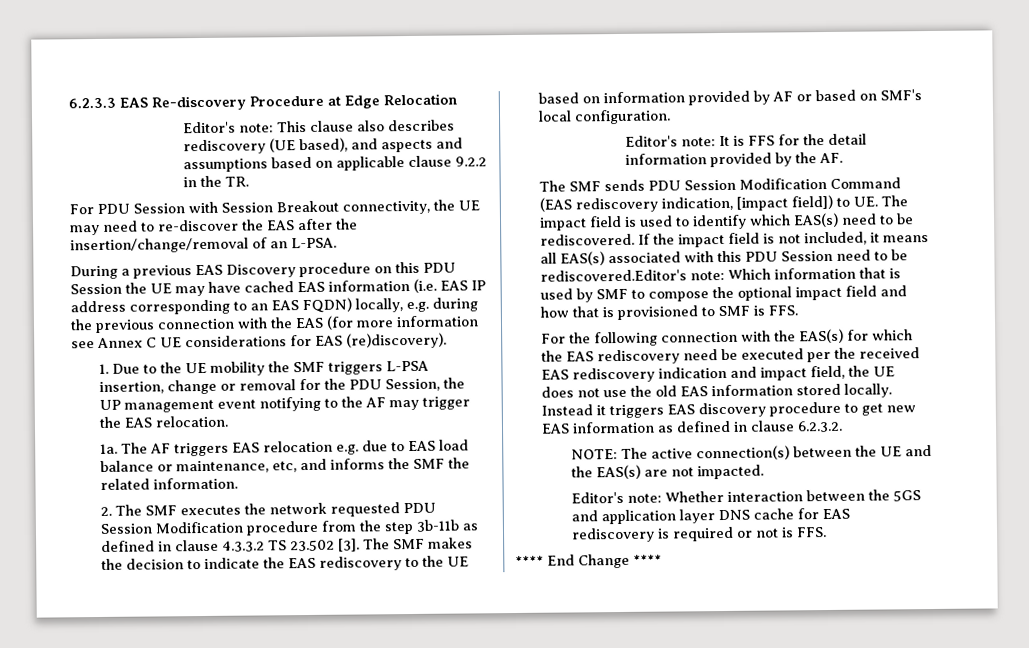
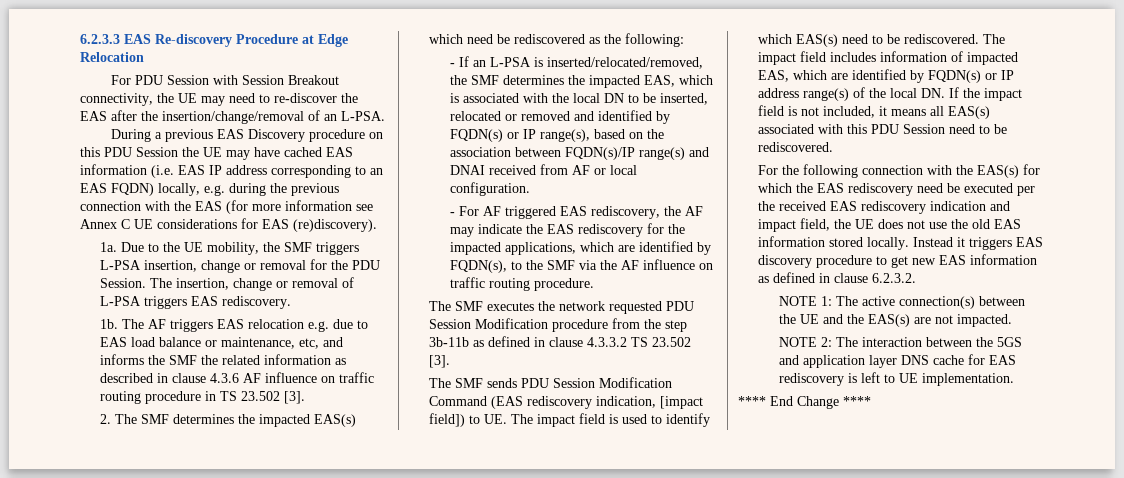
- Editor's note: This clause also describes rediscovery (UE based), and aspects and assumptions based on applicable clause 9.2.2 in the TR.
- 1. Due to the UE mobility the SMF triggers L-PSA insertion, change or removal for the PDU Session, the UP management event notifying to the AF may trigger the EAS relocation.
- 1a.
+ 1a. Due to the UE mobility, the SMF triggers L-PSA insertion, change or removal for the PDU Session. The insertion, change or removal of L-PSA triggers EAS rediscovery.
+ 1b.
- The AF triggers EAS relocation e.g. due to EAS load balance or maintenance, etc, and informs the SMF the related information.
- 2. The SMF executes the network requested PDU Session Modification procedure from the step 3b-11b as defined in clause 4.3.3.2 TS 23.502 [3]. The SMF makes the decision to indicate the EAS rediscovery to the UE based on information provided by AF or based on SMF's local configuration.
- Editor's note: It is FFS for the detail information provided by the AF.
+ The AF triggers EAS relocation e.g. due to EAS load balance or maintenance, etc, and informs the SMF the related information as described in clause 4.3.6 AF influence on traffic routing procedure in TS 23.502 [3].
+ 2. The SMF determines the impacted EAS(s) which need be rediscovered as the following:
+ - If an L-PSA is inserted/relocated/removed, the SMF determines the impacted EAS, which is associated with the local DN to be inserted, relocated or removed and identified by FQDN(s) or IP range(s), based on the association between FQDN(s)/IP range(s) and DNAI received from AF or local configuration.
+ - For AF triggered EAS rediscovery, the AF may indicate the EAS rediscovery for the impacted applications, which are identified by FQDN(s), to the SMF via the AF influence on traffic routing procedure.
+ The SMF executes the network requested PDU Session Modification procedure from the step 3b-11b as defined in clause 4.3.3.2 TS 23.502 [3].
- If the impact field is not included, it means all EAS(s) associated with this PDU Session need to be rediscovered.Editor's note: Which information that is used by SMF to compose the optional impact field and how that is provisioned to SMF is FFS.
+ The impact field includes information of impacted EAS, which are identified by FQDN(s) or IP address range(s) of the local DN. If the impact field is not included, it means all EAS(s) associated with this PDU Session need to be rediscovered.
- NOTE: The active connection(s) between the UE and the EAS(s) are not impacted.
+ NOTE 1: The active connection(s) between the UE and the EAS(s) are not impacted.
- Editor's note: Whether interaction between the 5GS and application layer DNS cache for EAS rediscovery is required or not is FFS.
+ NOTE 2: The interaction between the 5GS and application layer DNS cache for EAS rediscovery is left to UE implementation.

